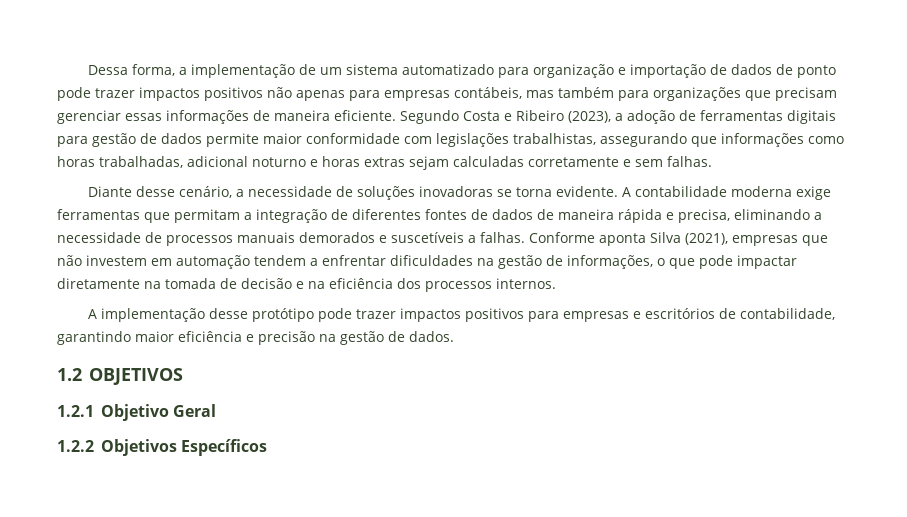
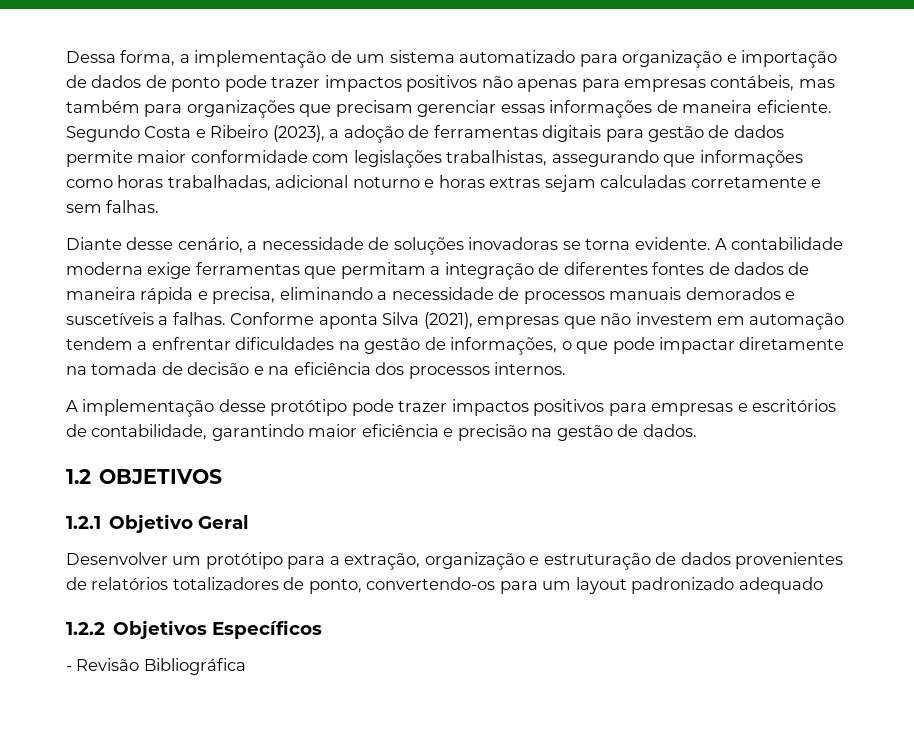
+ Desenvolver um protótipo para a extração, organização e estruturação de dados provenientes de relatórios totalizadores de ponto, convertendo-os para um layout padronizado adequado
+ - Revisão Bibliográfica

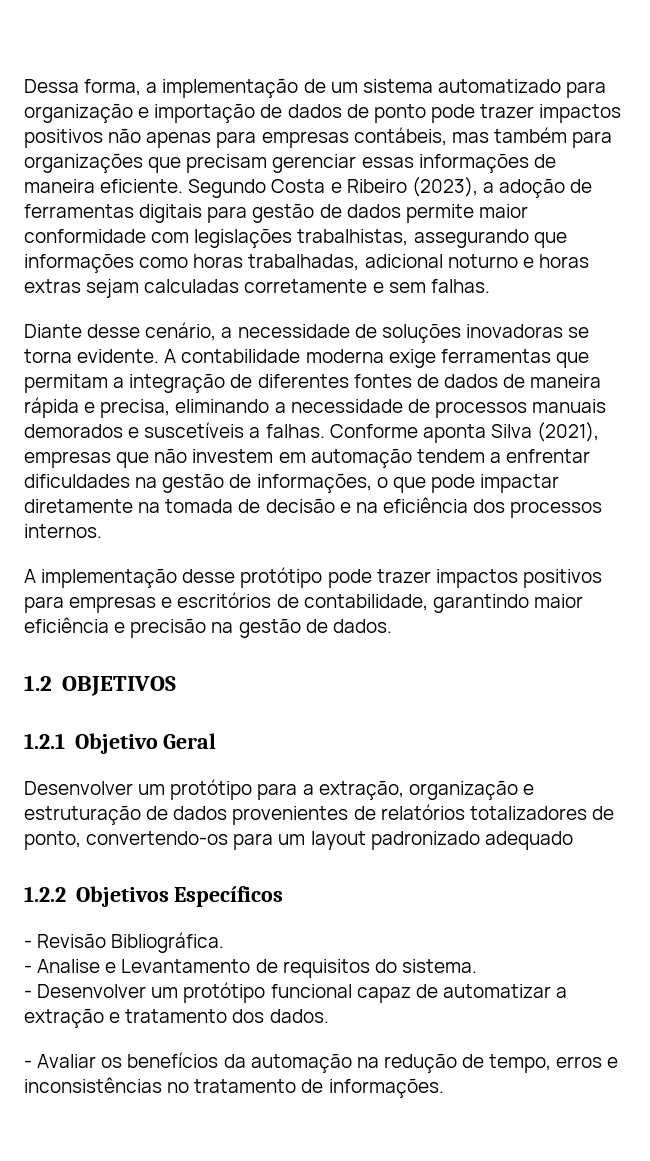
- - Revisão Bibliográfica
+ - Revisão Bibliográfica.
+ - Analise e Levantamento de requisitos do sistema.
+ - Desenvolver um protótipo funcional capaz de automatizar a extração e tratamento dos dados.
+ - Avaliar os benefícios da automação na redução de tempo, erros e inconsistências no tratamento de informações.

